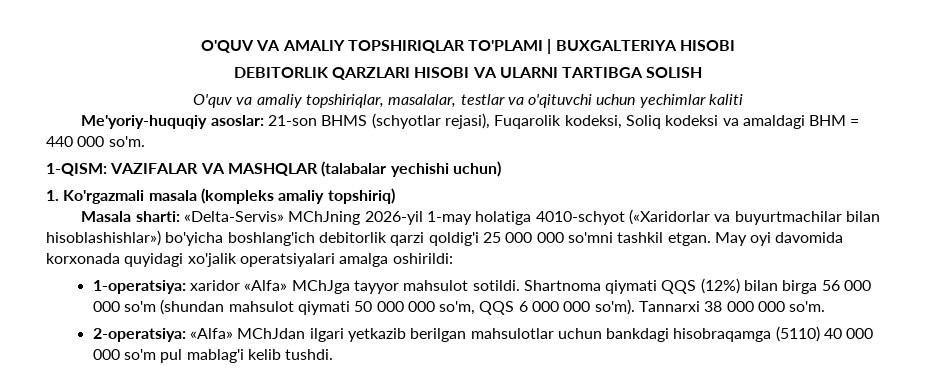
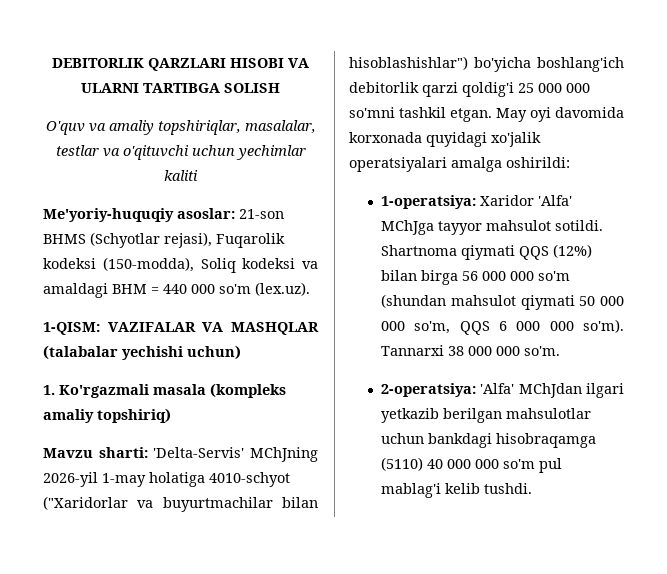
- O'QUV VA AMALIY TOPSHIRIQLAR TO'PLAMI | BUXGALTERIYA HISOBI
- Me'yoriy-huquqiy asoslar: 21-son BHMS (schyotlar rejasi), Fuqarolik kodeksi, Soliq kodeksi va amaldagi BHM = 440 000 so'm.
+ Me'yoriy-huquqiy asoslar: 21-son BHMS (Schyotlar rejasi), Fuqarolik kodeksi (150-modda), Soliq kodeksi va amaldagi BHM = 440 000 so'm (lex.uz).
- Masala sharti: «Delta-Servis» MChJning 2026-yil 1-may holatiga 4010-schyot («Xaridorlar va buyurtmachilar bilan hisoblashishlar») bo'yicha boshlang'ich debitorlik qarzi qoldig'i 25 000 000 so'mni tashkil etgan.
+ Mavzu sharti: 'Delta-Servis' MChJning 2026-yil 1-may holatiga 4010-schyot ("Xaridorlar va buyurtmachilar bilan hisoblashishlar") bo'yicha boshlang'ich debitorlik qarzi qoldig'i 25 000 000 so'mni tashkil etgan.
- 1-operatsiya: xaridor «Alfa» MChJga tayyor mahsulot sotildi.
+ 1-operatsiya: Xaridor 'Alfa' MChJga tayyor mahsulot sotildi.
- 2-operatsiya: «Alfa» MChJdan ilgari yetkazib berilgan mahsulotlar uchun bankdagi hisobraqamga (5110) 40 000 000 so'm pul mablag'i kelib tushdi.
+ 2-operatsiya: 'Alfa' MChJdan ilgari yetkazib berilgan mahsulotlar uchun bankdagi hisobraqamga (5110) 40 000 000 so'm pul mablag'i kelib tushdi.

